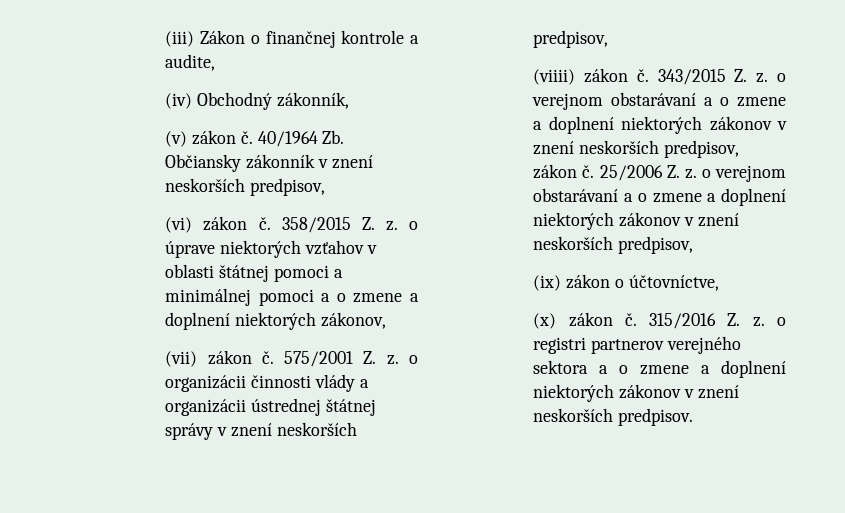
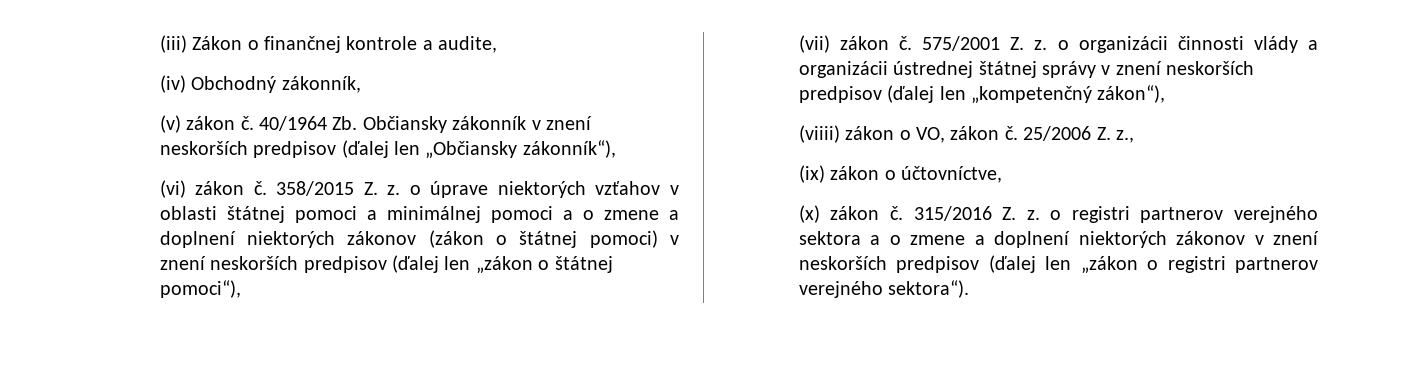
- 40/1964 Zb. Občiansky zákonník v znení neskorších predpisov,
+ 40/1964 Zb. Občiansky zákonník v znení neskorších predpisov (ďalej len „Občiansky zákonník“),
- 358/2015 Z. z. o úprave niektorých vzťahov v oblasti štátnej pomoci a minimálnej pomoci a o zmene a doplnení niektorých zákonov,
+ 358/2015 Z. z. o úprave niektorých vzťahov v oblasti štátnej pomoci a minimálnej pomoci a o zmene a doplnení niektorých zákonov (zákon o štátnej pomoci) v znení neskorších predpisov (ďalej len „zákon o štátnej pomoci“),
- 575/2001 Z. z. o organizácii činnosti vlády a organizácii ústrednej štátnej správy v znení neskorších predpisov,
- (viiii) zákon č. 343/2015 Z. z. o verejnom obstarávaní a o zmene a doplnení niektorých zákonov v znení neskorších predpisov, zákon č. 25/2006 Z. z. o verejnom obstarávaní a o zmene a doplnení niektorých zákonov v znení neskorších predpisov,
+ 575/2001 Z. z. o organizácii činnosti vlády a organizácii ústrednej štátnej správy v znení neskorších predpisov (ďalej len „kompetenčný zákon“),
+ (viiii) zákon o VO, zákon č. 25/2006 Z. z.,
- 315/2016 Z. z. o registri partnerov verejného sektora a o zmene a doplnení niektorých zákonov v znení neskorších predpisov.
+ 315/2016 Z. z. o registri partnerov verejného sektora a o zmene a doplnení niektorých zákonov v znení neskorších predpisov (ďalej len „zákon o registri partnerov verejného sektora“).

